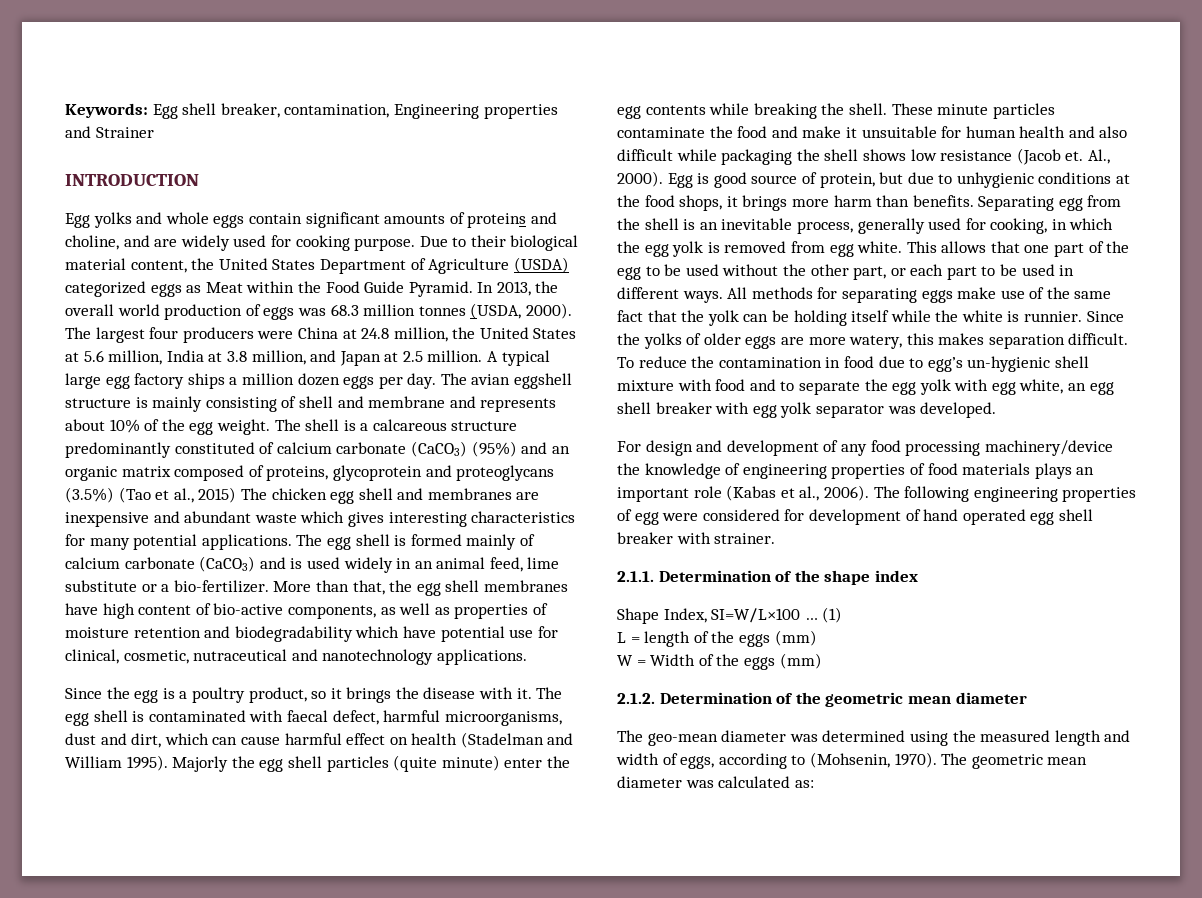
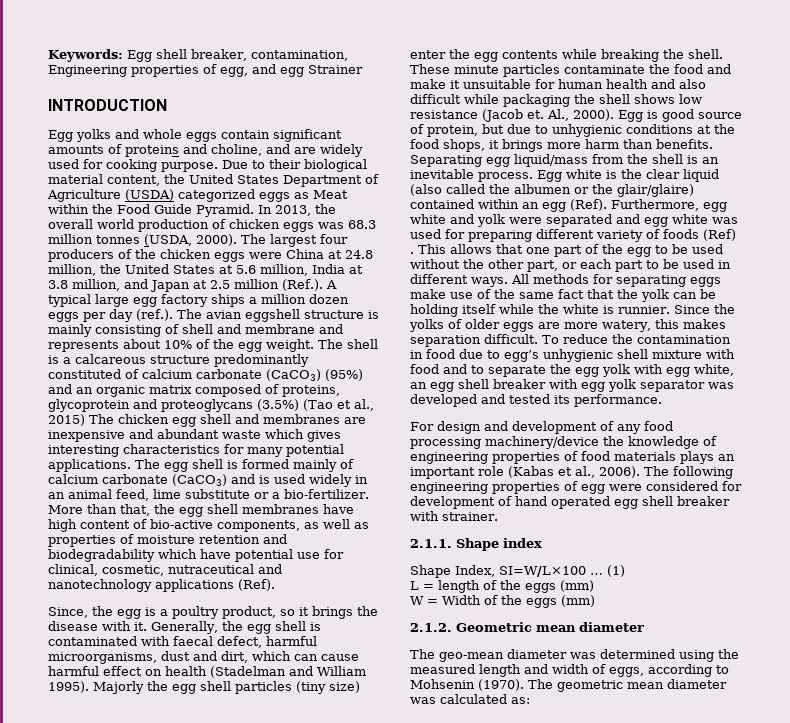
- Keywords: Egg shell breaker, contamination, Engineering properties and Strainer
+ Keywords: Egg shell breaker, contamination, Engineering properties of egg, and egg Strainer
- In 2013, the overall world production of eggs was 68.3 million tonnes (USDA, 2000).
+ In 2013, the overall world production of chicken eggs was 68.3 million tonnes (USDA, 2000).
- The largest four producers were China at 24.8 million, the United States at 5.6 million, India at 3.8 million, and Japan at 2.5 million. A typical large egg factory ships a million dozen eggs per day. The avian eggshell structure is mainly consisting of shell and membrane and represents about 10% of the egg weight.
+ The largest four producers of the chicken eggs were China at 24.8 million, the United States at 5.6 million, India at 3.8 million, and Japan at 2.5 million (Ref.). A typical large egg factory ships a million dozen eggs per day (ref.). The avian eggshell structure is mainly consisting of shell and membrane and represents about 10% of the egg weight.
- More than that, the egg shell membranes have high content of bio-active components, as well as properties of moisture retention and biodegradability which have potential use for clinical, cosmetic, nutraceutical and nanotechnology applications.
- Since the egg is a poultry product, so it brings the disease with it.
+ More than that, the egg shell membranes have high content of bio-active components, as well as properties of moisture retention and biodegradability which have potential use for clinical, cosmetic, nutraceutical and nanotechnology applications (Ref).
+ Since, the egg is a poultry product, so it brings the disease with it.
- The egg shell is contaminated with faecal defect, harmful microorganisms, dust and dirt, which can cause harmful effect on health (Stadelman and William 1995).
+ Generally, the egg shell is contaminated with faecal defect, harmful microorganisms, dust and dirt, which can cause harmful effect on health (Stadelman and William 1995).
- Majorly the egg shell particles (quite minute) enter the egg contents while breaking the shell.
+ Majorly the egg shell particles (tiny size) enter the egg contents while breaking the shell.
- Separating egg from the shell is an inevitable process, generally used for cooking, in which the egg yolk is removed from egg white.
+ Separating egg liquid/mass from the shell is an inevitable process. Egg white is the clear liquid (also called the albumen or the glair/glaire) contained within an egg (Ref). Furthermore, egg white and yolk were separated and egg white was used for preparing different variety of foods (Ref) .
- To reduce the contamination in food due to egg’s un-hygienic shell mixture with food and to separate the egg yolk with egg white, an egg shell breaker with egg yolk separator was developed.
+ To reduce the contamination in food due to egg’s unhygienic shell mixture with food and to separate the egg yolk with egg white, an egg shell breaker with egg yolk separator was developed and tested its performance.
- 2.1.1. Determination of the shape index
+ 2.1.1. Shape index
- 2.1.2. Determination of the geometric mean diameter
+ 2.1.2. Geometric mean diameter
- The geo-mean diameter was determined using the measured length and width of eggs, according to (Mohsenin, 1970).
+ The geo-mean diameter was determined using the measured length and width of eggs, according to Mohsenin (1970).

